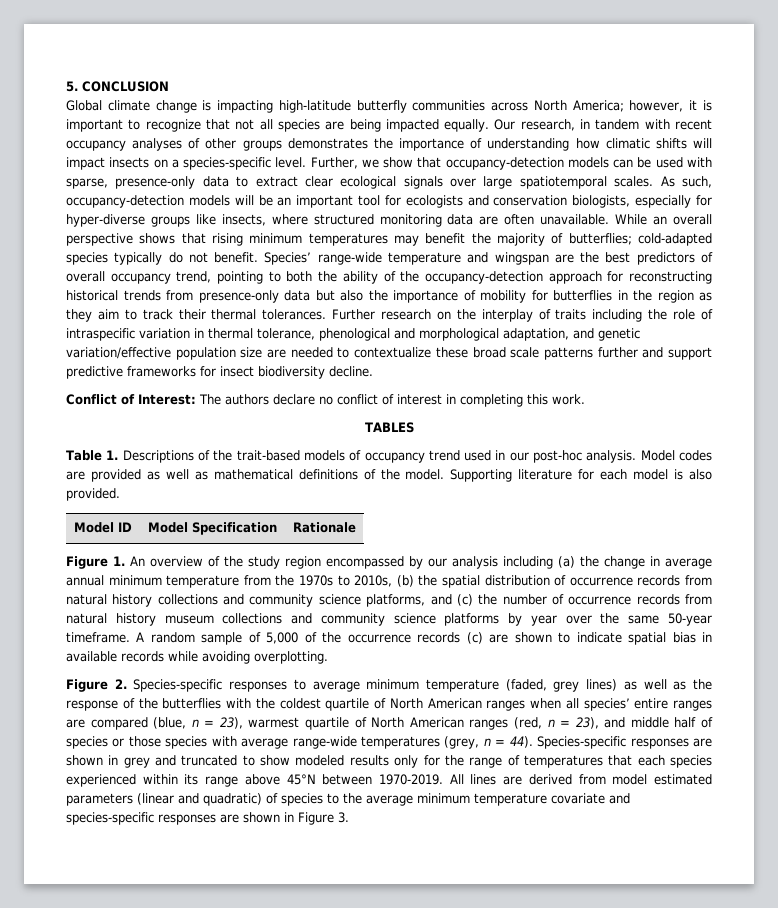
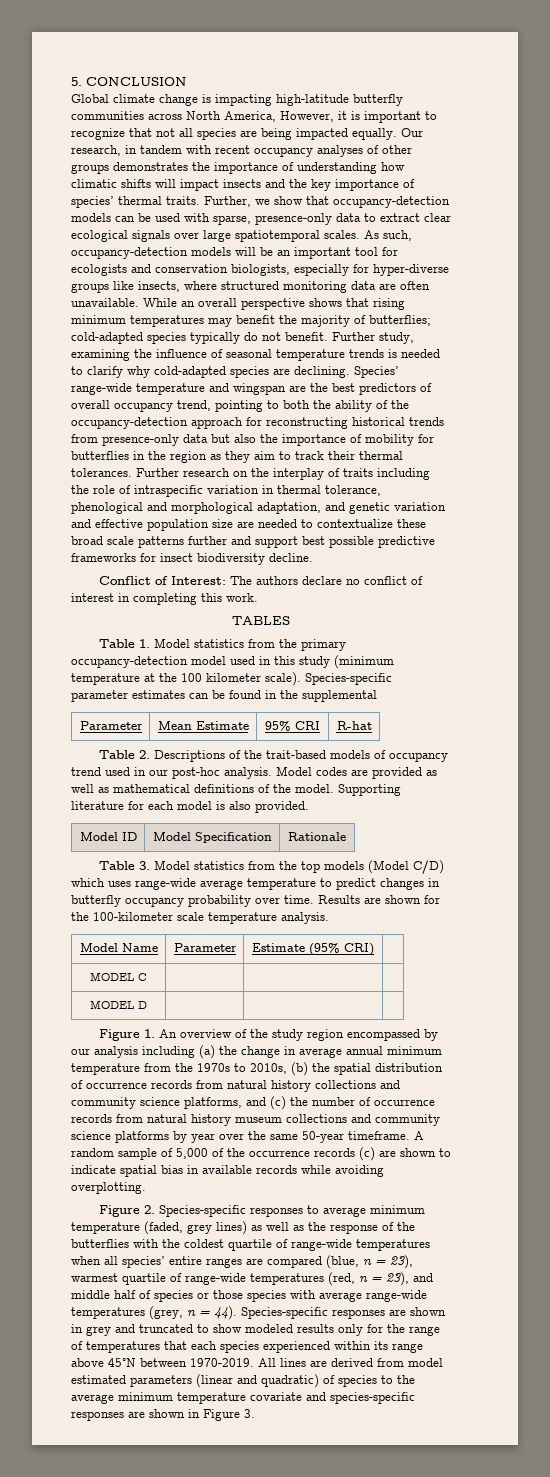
- Global climate change is impacting high-latitude butterfly communities across North America; however, it is important to recognize that not all species are being impacted equally.
+ Global climate change is impacting high-latitude butterfly communities across North America, However, it is important to recognize that not all species are being impacted equally.
- Our research, in tandem with recent occupancy analyses of other groups demonstrates the importance of understanding how climatic shifts will impact insects on a species-specific level.
+ Our research, in tandem with recent occupancy analyses of other groups demonstrates the importance of understanding how climatic shifts will impact insects and the key importance of species’ thermal traits.
+ Further study, examining the influence of seasonal temperature trends is needed to clarify why cold-adapted species are declining.
- Further research on the interplay of traits including the role of intraspecific variation in thermal tolerance, phenological and morphological adaptation, and genetic variation/effective population size are needed to contextualize these broad scale patterns further and support predictive frameworks for insect biodiversity decline.
+ Further research on the interplay of traits including the role of intraspecific variation in thermal tolerance, phenological and morphological adaptation, and genetic variation and effective population size are needed to contextualize these broad scale patterns further and support best possible predictive frameworks for insect biodiversity decline.
- Table 1. Descriptions of the trait-based models of occupancy trend used in our post-hoc analysis.
+ Table 1. Model statistics from the primary occupancy-detection model used in this study (minimum temperature at the 100 kilometer scale). Species-specific parameter estimates can be found in the supplemental
+ Parameter | Mean Estimate | 95% CRI | R-hat
+ Table 2. Descriptions of the trait-based models of occupancy trend used in our post-hoc analysis.
+ Table 3. Model statistics from the top models (Model C/D) which uses range-wide average temperature to predict changes in butterfly occupancy probability over time. Results are shown for the 100-kilometer scale temperature analysis.
+ Model Name | Parameter | Estimate (95% CRI) |
+ MODEL C | | |
+ MODEL D | | |
- Figure 2. Species-specific responses to average minimum temperature (faded, grey lines) as well as the response of the butterflies with the coldest quartile of North American ranges when all species’ entire ranges are compared (blue, n = 23), warmest quartile of North American ranges (red, n = 23), and middle half of species or those species with average range-wide temperatures (grey, n = 44).
+ Figure 2. Species-specific responses to average minimum temperature (faded, grey lines) as well as the response of the butterflies with the coldest quartile of range-wide temperatures when all species’ entire ranges are compared (blue, n = 23), warmest quartile of range-wide temperatures (red, n = 23), and middle half of species or those species with average range-wide temperatures (grey, n = 44).

